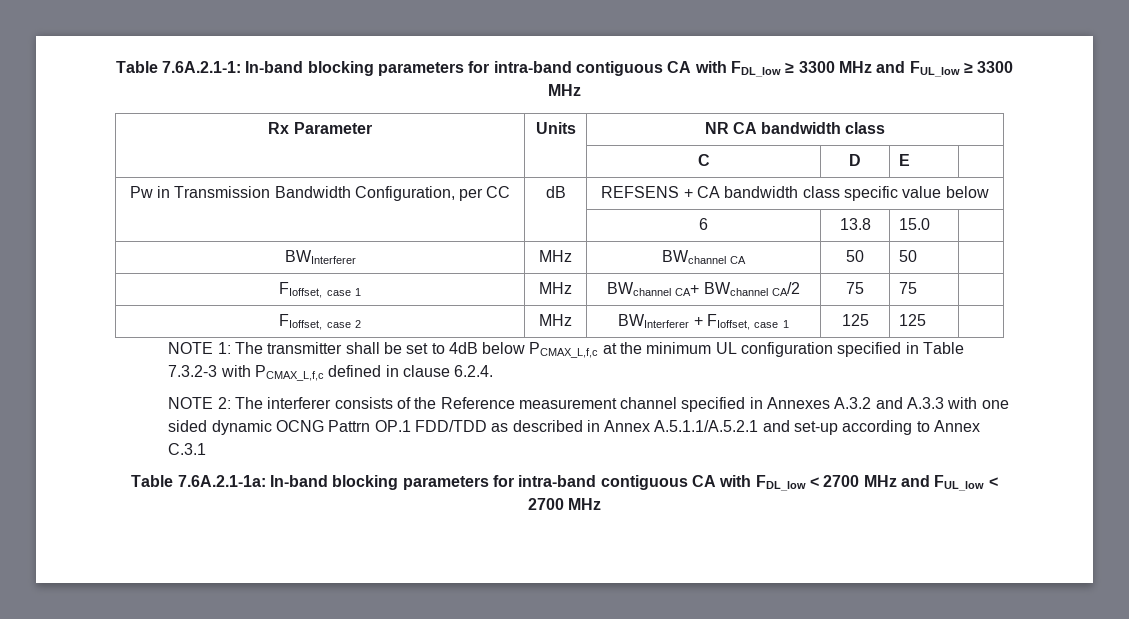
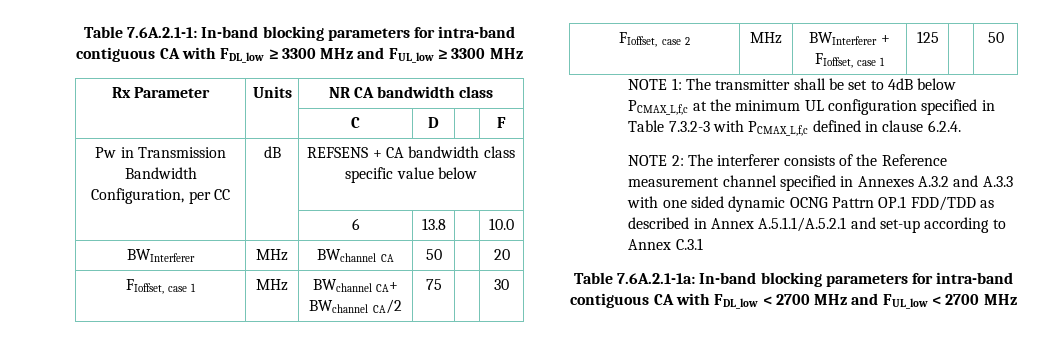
- | | C | D | E |
+ | | C | D | | F
- | | 6 | 13.8 | 15.0 |
+ | | 6 | 13.8 | | 10.0
- BWInterferer | MHz | BWchannel CA | 50 | 50 |
+ BWInterferer | MHz | BWchannel CA | 50 | | 20
- FIoffset, case 1 | MHz | BWchannel CA+ BWchannel CA/2 | 75 | 75 |
+ FIoffset, case 1 | MHz | BWchannel CA+ BWchannel CA/2 | 75 | | 30
- FIoffset, case 2 | MHz | BWInterferer + FIoffset, case 1 | 125 | 125 |
+ FIoffset, case 2 | MHz | BWInterferer + FIoffset, case 1 | 125 | | 50

